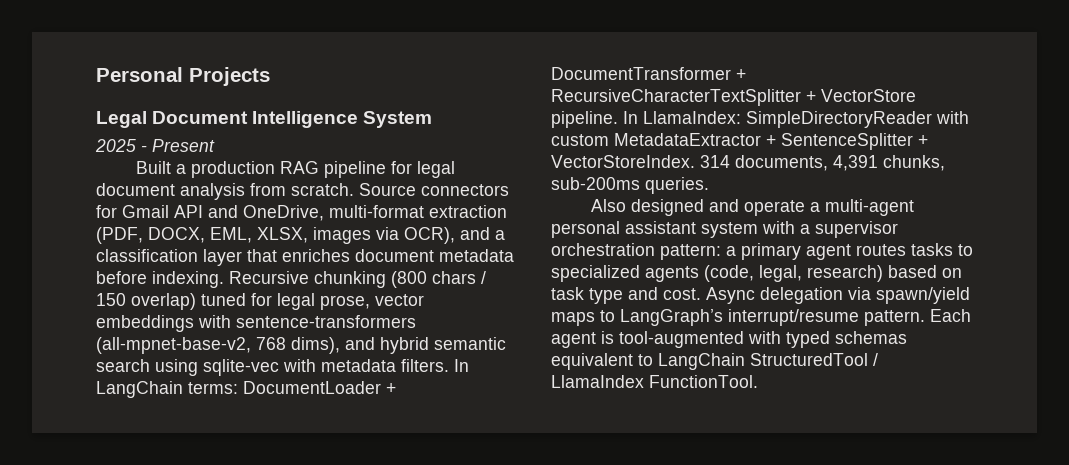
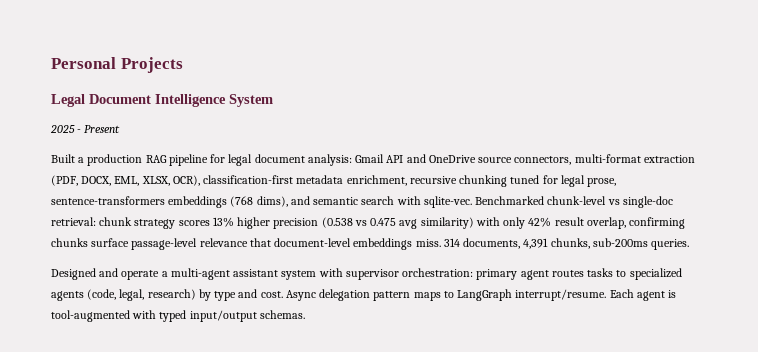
- Built a production RAG pipeline for legal document analysis from scratch. Source connectors for Gmail API and OneDrive, multi-format extraction (PDF, DOCX, EML, XLSX, images via OCR), and a classification layer that enriches document metadata before indexing. Recursive chunking (800 chars / 150 overlap) tuned for legal prose, vector embeddings with sentence-transformers (all-mpnet-base-v2, 768 dims), and hybrid semantic search using sqlite-vec with metadata filters. In LangChain terms: DocumentLoader + DocumentTransformer + RecursiveCharacterTextSplitter + VectorStore pipeline. In LlamaIndex: SimpleDirectoryReader with custom MetadataExtractor + SentenceSplitter + VectorStoreIndex.
+ Built a production RAG pipeline for legal document analysis: Gmail API and OneDrive source connectors, multi-format extraction (PDF, DOCX, EML, XLSX, OCR), classification-first metadata enrichment, recursive chunking tuned for legal prose, sentence-transformers embeddings (768 dims), and semantic search with sqlite-vec. Benchmarked chunk-level vs single-doc retrieval: chunk strategy scores 13% higher precision (0.538 vs 0.475 avg similarity) with only 42% result overlap, confirming chunks surface passage-level relevance that document-level embeddings miss.
- Also designed and operate a multi-agent personal assistant system with a supervisor orchestration pattern: a primary agent routes tasks to specialized agents (code, legal, research) based on task type and cost.
+ Designed and operate a multi-agent assistant system with supervisor orchestration: primary agent routes tasks to specialized agents (code, legal, research) by type and cost.
- Async delegation via spawn/yield maps to LangGraph’s interrupt/resume pattern.
+ Async delegation pattern maps to LangGraph interrupt/resume.
- Each agent is tool-augmented with typed schemas equivalent to LangChain StructuredTool / LlamaIndex FunctionTool.
+ Each agent is tool-augmented with typed input/output schemas.

